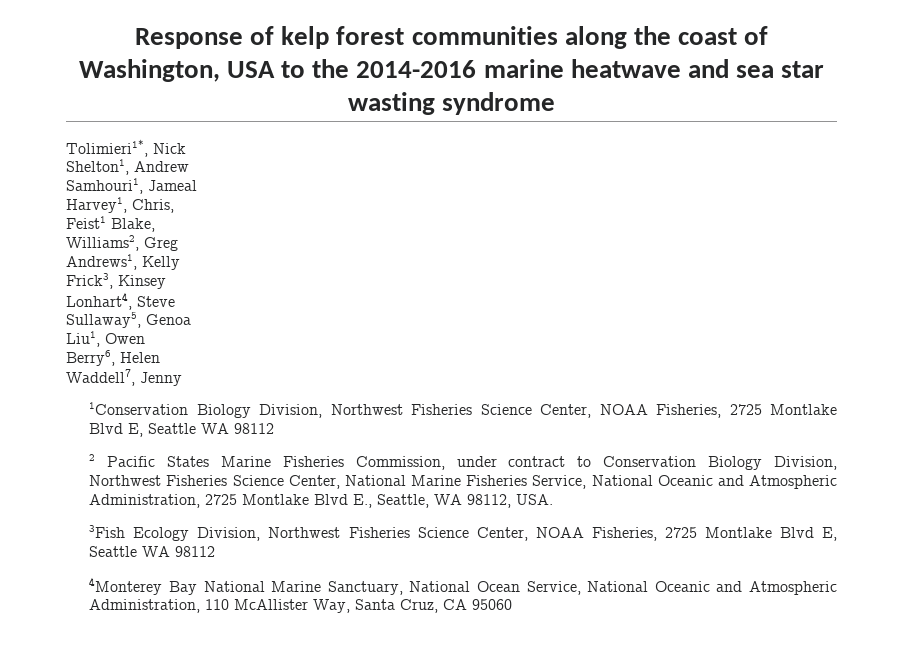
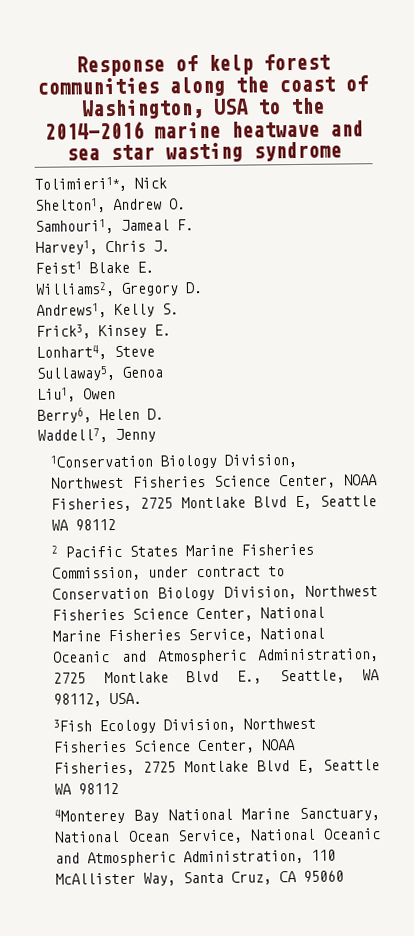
- Shelton1, Andrew
+ Shelton1, Andrew O.
- Samhouri1, Jameal
+ Samhouri1, Jameal F.
- Harvey1, Chris,
+ Harvey1, Chris J.
- Feist1 Blake,
+ Feist1 Blake E.
- Williams2, Greg
+ Williams2, Gregory D.
- Andrews1, Kelly
+ Andrews1, Kelly S.
- Frick3, Kinsey
+ Frick3, Kinsey E.
- Berry6, Helen
+ Berry6, Helen D.

